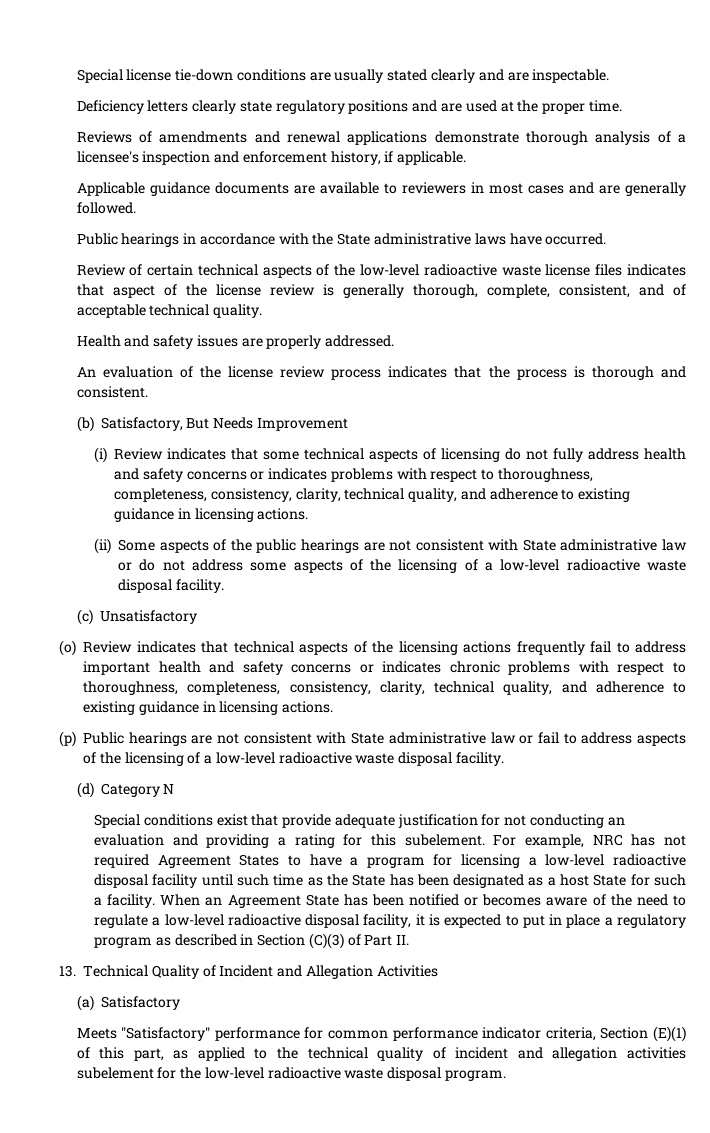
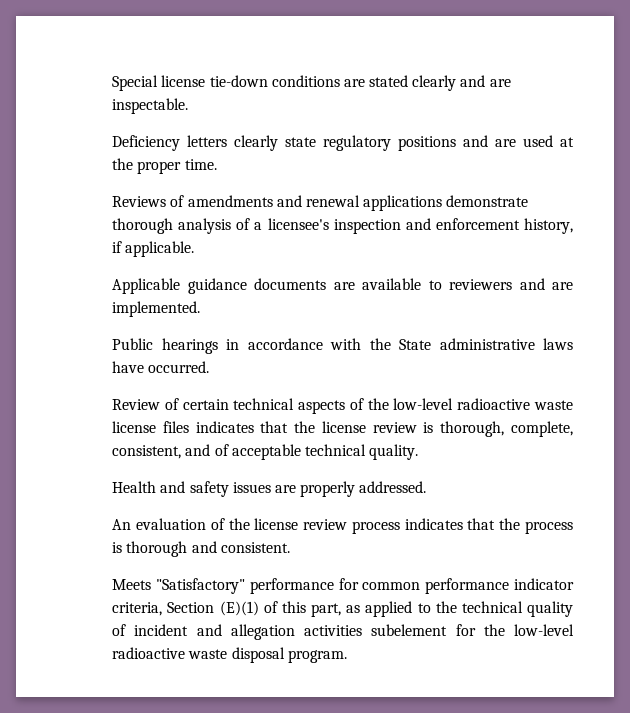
- Special license tie-down conditions are usually stated clearly and are inspectable.
+ Special license tie-down conditions are stated clearly and are inspectable.
- Applicable guidance documents are available to reviewers in most cases and are generally followed.
+ Applicable guidance documents are available to reviewers and are implemented.
- Review of certain technical aspects of the low-level radioactive waste license files indicates that aspect of the license review is generally thorough, complete, consistent, and of acceptable technical quality.
+ Review of certain technical aspects of the low-level radioactive waste license files indicates that the license review is thorough, complete, consistent, and of acceptable technical quality.
- (b) Satisfactory, But Needs Improvement
- (i) Review indicates that some technical aspects of licensing do not fully address health and safety concerns or indicates problems with respect to thoroughness, completeness, consistency, clarity, technical quality, and adherence to existing guidance in licensing actions.
- (ii) Some aspects of the public hearings are not consistent with State administrative law or do not address some aspects of the licensing of a low-level radioactive waste disposal facility.
- (c) Unsatisfactory
- (o) Review indicates that technical aspects of the licensing actions frequently fail to address important health and safety concerns or indicates chronic problems with respect to thoroughness, completeness, consistency, clarity, technical quality, and adherence to existing guidance in licensing actions.
- (p) Public hearings are not consistent with State administrative law or fail to address aspects of the licensing of a low-level radioactive waste disposal facility.
- (d) Category N
- Special conditions exist that provide adequate justification for not conducting an evaluation and providing a rating for this subelement. For example, NRC has not required Agreement States to have a program for licensing a low-level radioactive disposal facility until such time as the State has been designated as a host State for such a facility. When an Agreement State has been notified or becomes aware of the need to regulate a low-level radioactive disposal facility, it is expected to put in place a regulatory program as described in Section (C)(3) of Part II.
- 13. Technical Quality of Incident and Allegation Activities
- (a) Satisfactory

